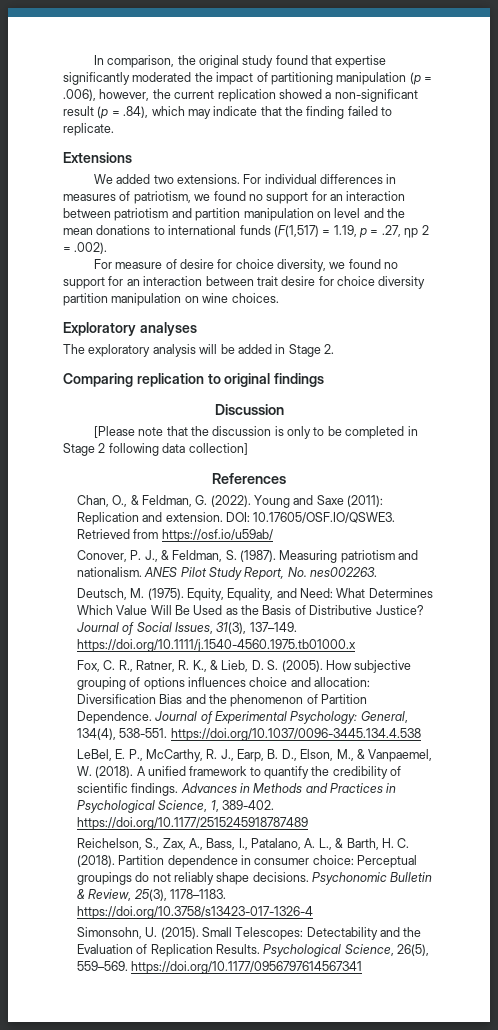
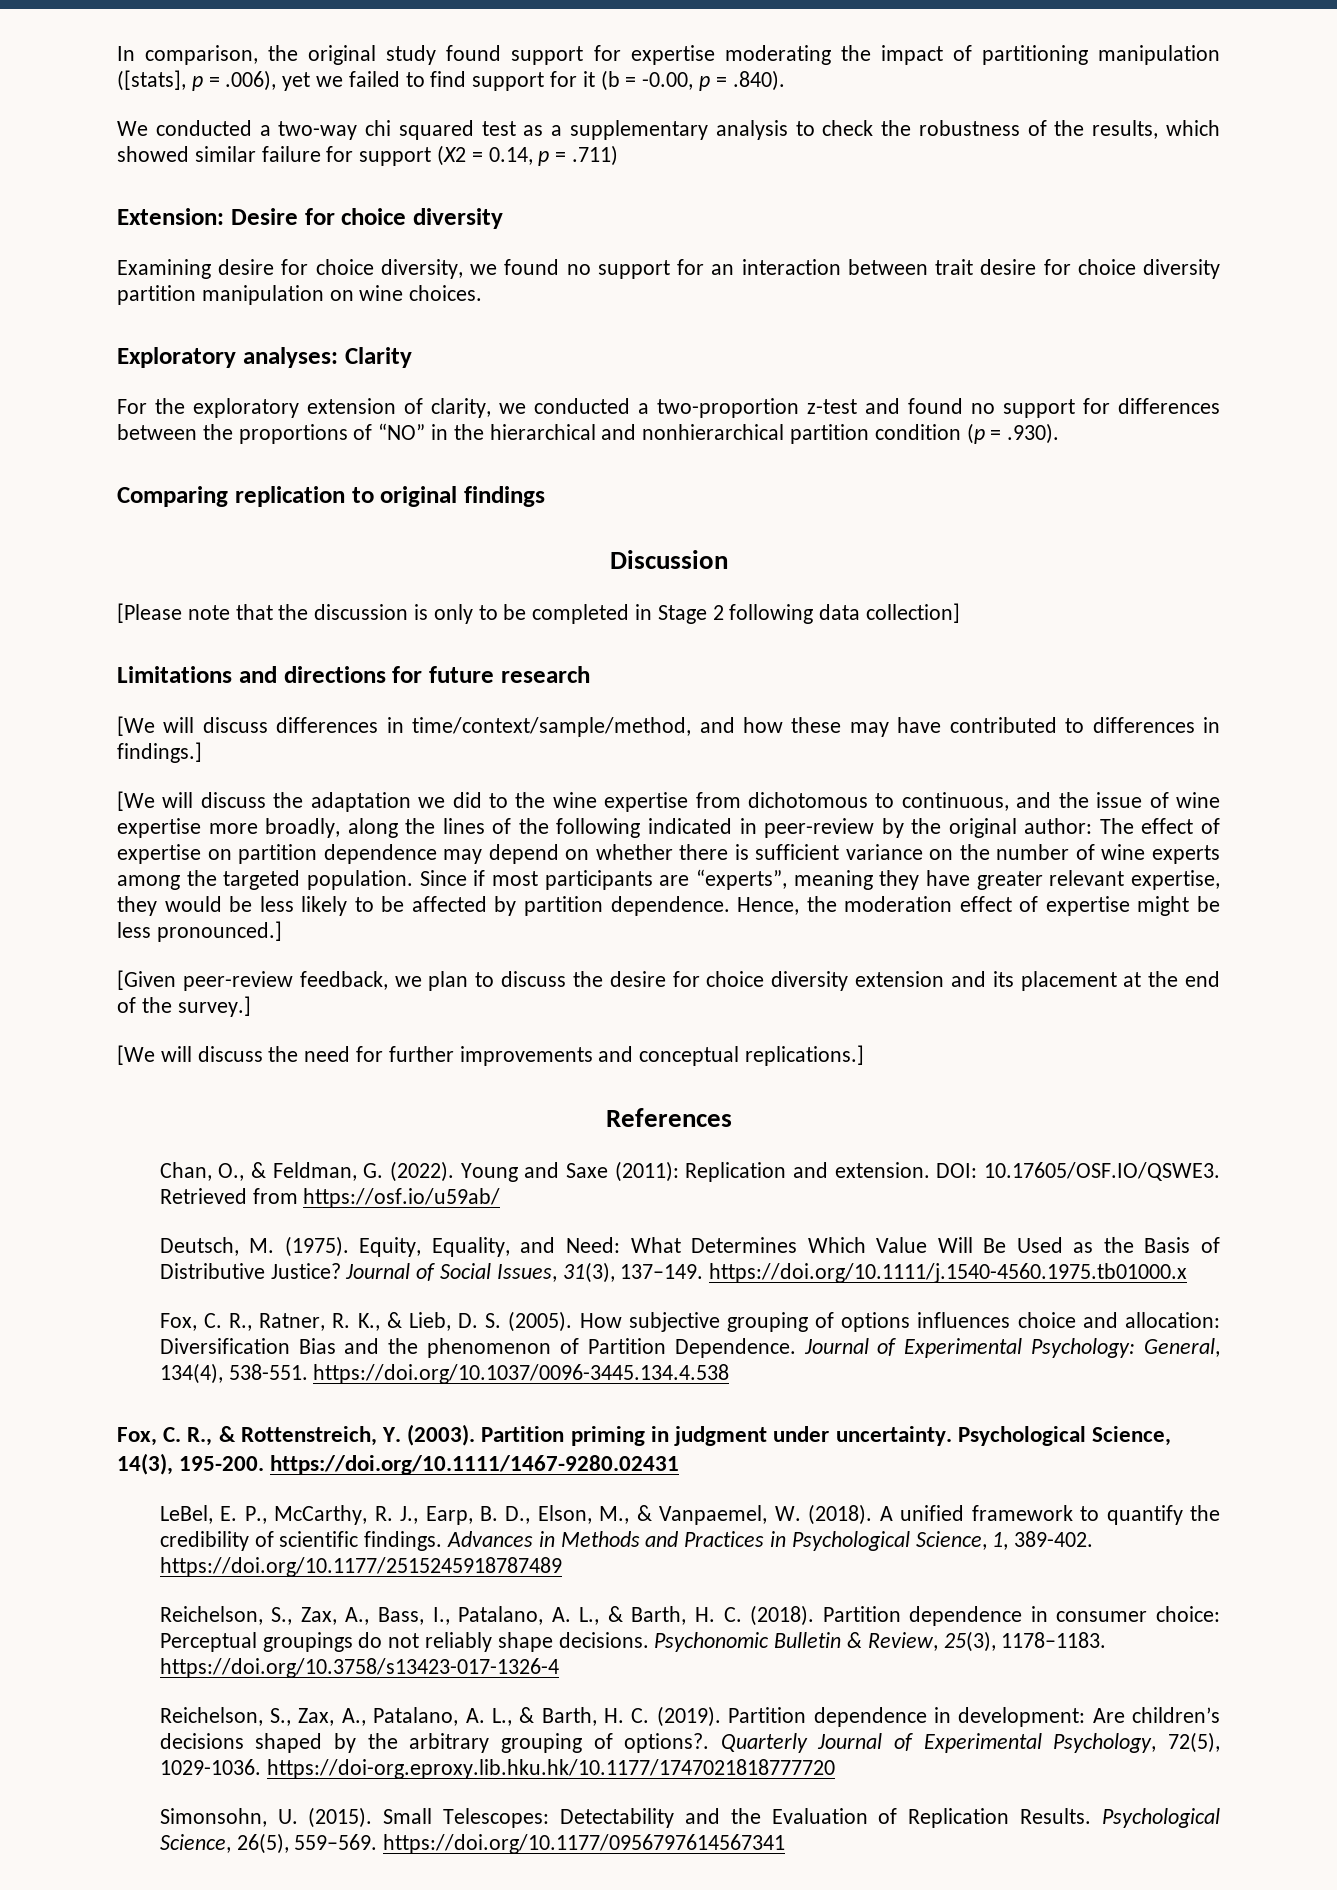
- In comparison, the original study found that expertise significantly moderated the impact of partitioning manipulation (p = .006), however, the current replication showed a non-significant result (p = .84), which may indicate that the finding failed to replicate.
- Extensions
- We added two extensions. For individual differences in measures of patriotism, we found no support for an interaction between patriotism and partition manipulation on level and the mean donations to international funds (F(1,517) = 1.19, p = .27, ηp 2 = .002).
- For measure of desire for choice diversity, we found no support for an interaction between trait desire for choice diversity partition manipulation on wine choices.
+ In comparison, the original study found support for expertise moderating the impact of partitioning manipulation ([stats], p = .006), yet we failed to find support for it (b = -0.00, p = .840).
+ We conducted a two-way chi squared test as a supplementary analysis to check the robustness of the results, which showed similar failure for support (X2 = 0.14, p = .711)
+ Extension: Desire for choice diversity
+ Examining desire for choice diversity, we found no support for an interaction between trait desire for choice diversity partition manipulation on wine choices.
- Exploratory analyses
- The exploratory analysis will be added in Stage 2.
+ Exploratory analyses: Clarity
+ For the exploratory extension of clarity, we conducted a two-proportion z-test and found no support for differences between the proportions of “NO” in the hierarchical and nonhierarchical partition condition (p = .930).
+ Limitations and directions for future research
+ [We will discuss differences in time/context/sample/method, and how these may have contributed to differences in findings.]
+ [We will discuss the adaptation we did to the wine expertise from dichotomous to continuous, and the issue of wine expertise more broadly, along the lines of the following indicated in peer-review by the original author: The effect of expertise on partition dependence may depend on whether there is sufficient variance on the number of wine experts among the targeted population. Since if most participants are “experts”, meaning they have greater relevant expertise, they would be less likely to be affected by partition dependence. Hence, the moderation effect of expertise might be less pronounced.]
+ [Given peer-review feedback, we plan to discuss the desire for choice diversity extension and its placement at the end of the survey.]
+ [We will discuss the need for further improvements and conceptual replications.]
- Conover, P. J., & Feldman, S. (1987). Measuring patriotism and nationalism. ANES Pilot Study Report, No. nes002263.
+ Fox, C. R., & Rottenstreich, Y. (2003). Partition priming in judgment under uncertainty. Psychological Science, 14(3), 195-200. https://doi.org/10.1111/1467-9280.02431
+ Reichelson, S., Zax, A., Patalano, A. L., & Barth, H. C. (2019). Partition dependence in development: Are children’s decisions shaped by the arbitrary grouping of options?. Quarterly Journal of Experimental Psychology, 72(5), 1029-1036. https://doi-org.eproxy.lib.hku.hk/10.1177/1747021818777720

